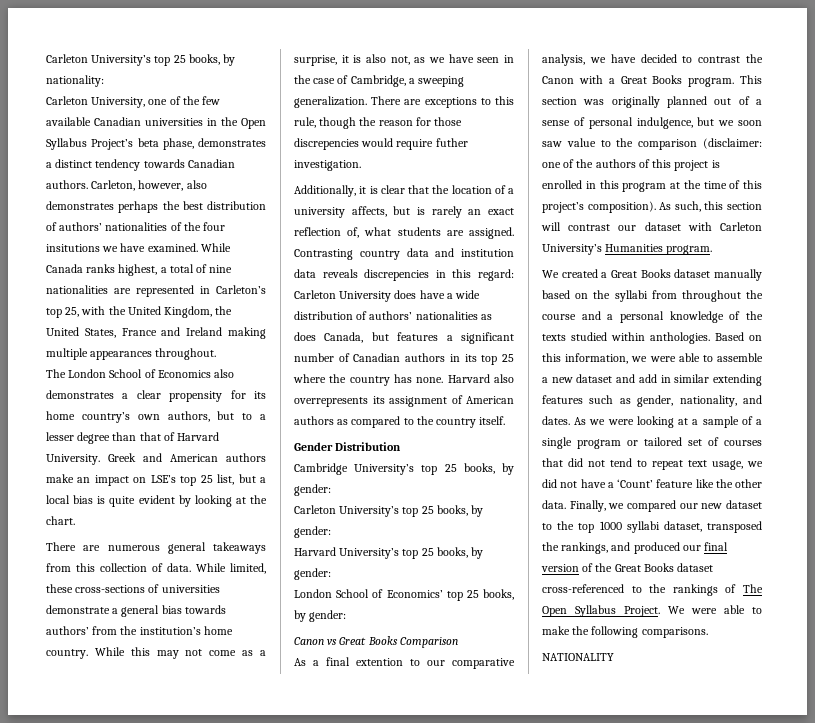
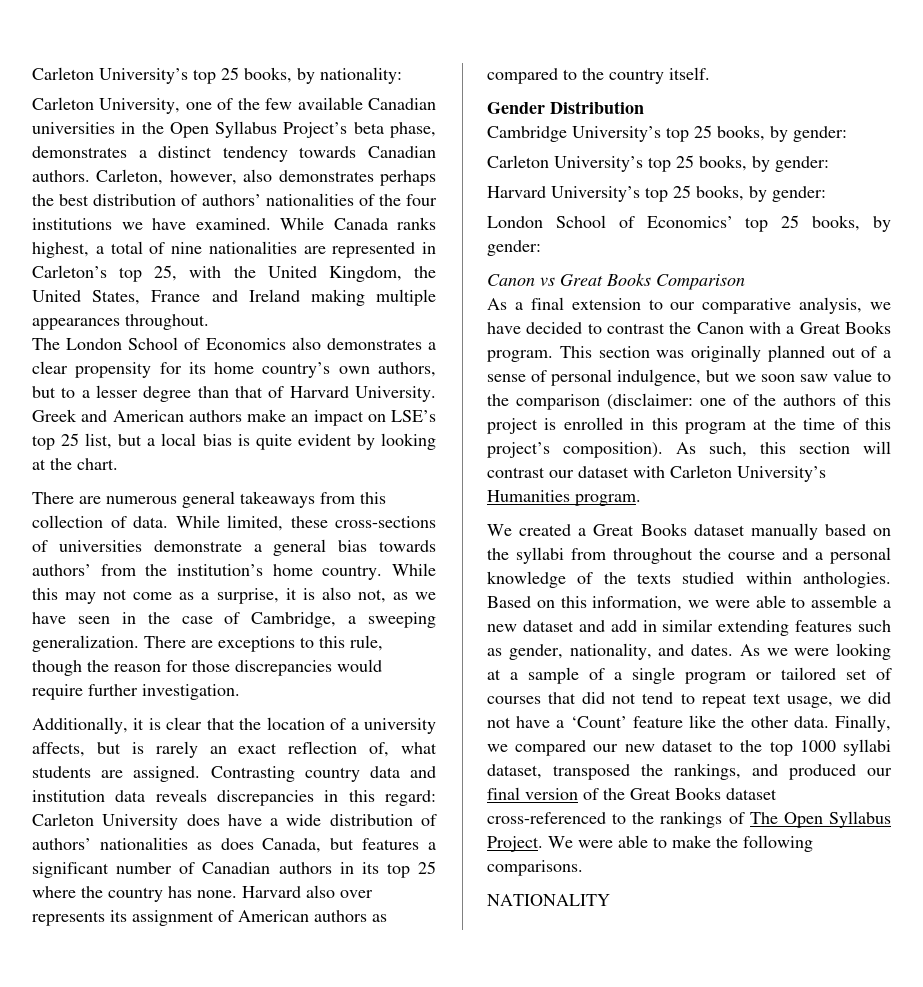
- Carleton, however, also demonstrates perhaps the best distribution of authors’ nationalities of the four insitutions we have examined.
+ Carleton, however, also demonstrates perhaps the best distribution of authors’ nationalities of the four institutions we have examined.
- There are exceptions to this rule, though the reason for those discrepencies would require futher investigation.
+ There are exceptions to this rule, though the reason for those discrepancies would require further investigation.
- Contrasting country data and institution data reveals discrepencies in this regard: Carleton University does have a wide distribution of authors’ nationalities as does Canada, but features a significant number of Canadian authors in its top 25 where the country has none.
+ Contrasting country data and institution data reveals discrepancies in this regard: Carleton University does have a wide distribution of authors’ nationalities as does Canada, but features a significant number of Canadian authors in its top 25 where the country has none.
- Harvard also overrepresents its assignment of American authors as compared to the country itself.
+ Harvard also over represents its assignment of American authors as compared to the country itself.
- As a final extention to our comparative analysis, we have decided to contrast the Canon with a Great Books program.
+ As a final extension to our comparative analysis, we have decided to contrast the Canon with a Great Books program.

